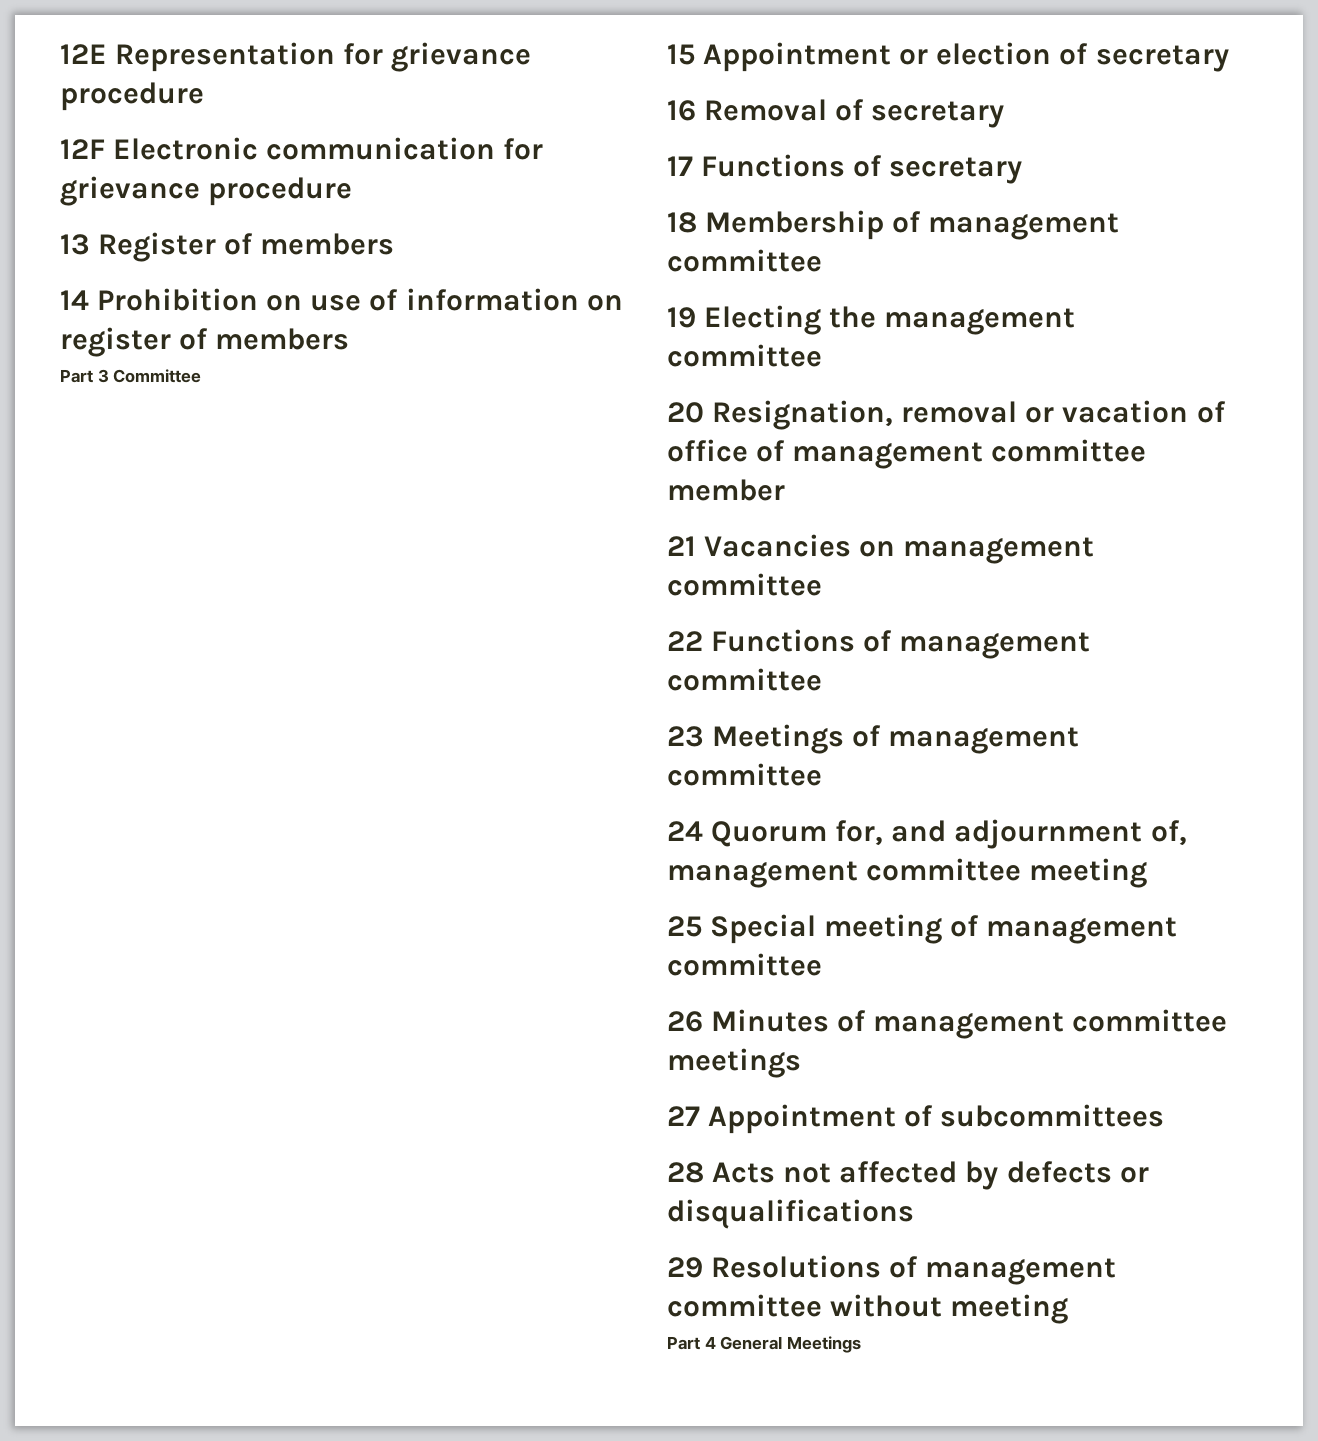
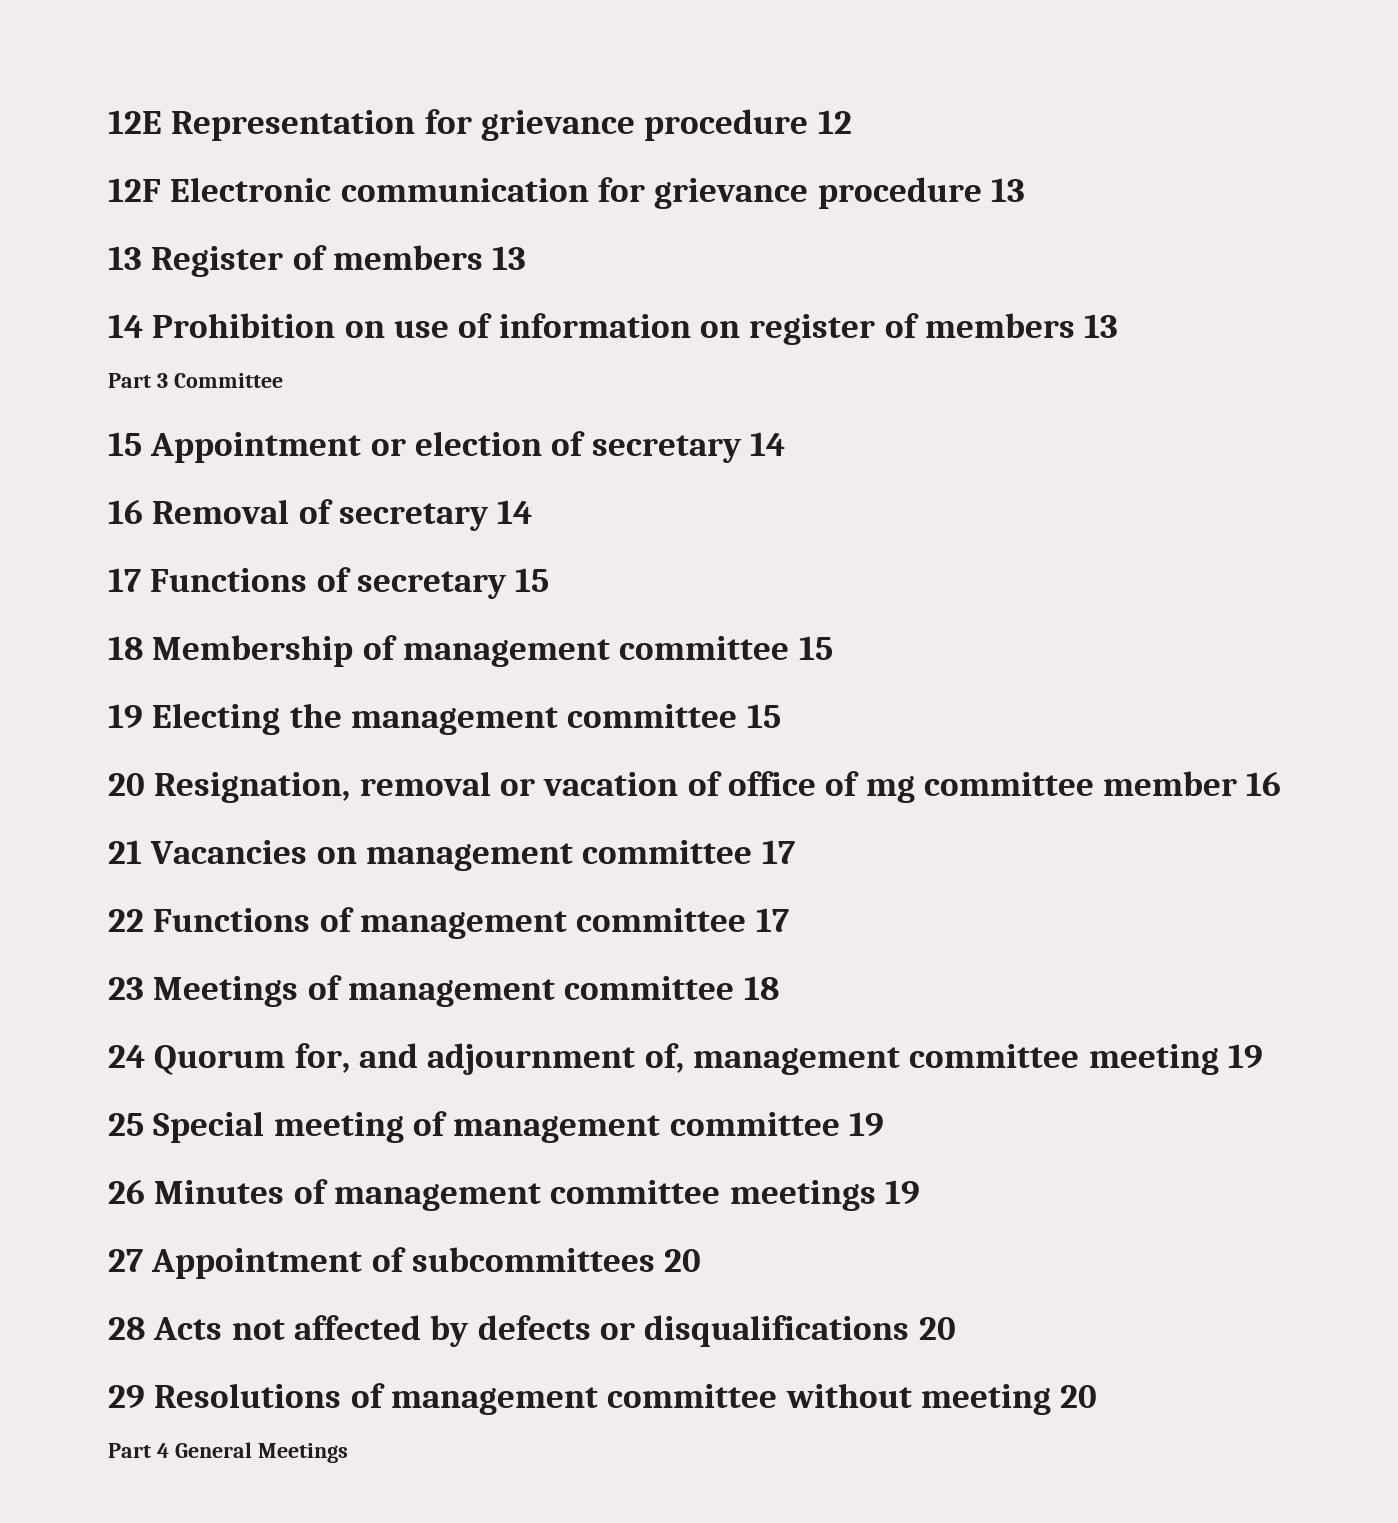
- 12E Representation for grievance procedure
+ 12E Representation for grievance procedure 12
- 12F Electronic communication for grievance procedure
+ 12F Electronic communication for grievance procedure 13
- 13 Register of members
+ 13 Register of members 13
- 14 Prohibition on use of information on register of members
+ 14 Prohibition on use of information on register of members 13
- 15 Appointment or election of secretary
+ 15 Appointment or election of secretary 14
- 16 Removal of secretary
+ 16 Removal of secretary 14
- 17 Functions of secretary
+ 17 Functions of secretary 15
- 18 Membership of management committee
+ 18 Membership of management committee 15
- 19 Electing the management committee
+ 19 Electing the management committee 15
- 20 Resignation, removal or vacation of office of management committee member
+ 20 Resignation, removal or vacation of office of mg committee member 16
- 21 Vacancies on management committee
+ 21 Vacancies on management committee 17
- 22 Functions of management committee
+ 22 Functions of management committee 17
- 23 Meetings of management committee
+ 23 Meetings of management committee 18
- 24 Quorum for, and adjournment of, management committee meeting
+ 24 Quorum for, and adjournment of, management committee meeting 19
- 25 Special meeting of management committee
+ 25 Special meeting of management committee 19
- 26 Minutes of management committee meetings
+ 26 Minutes of management committee meetings 19
- 27 Appointment of subcommittees
+ 27 Appointment of subcommittees 20
- 28 Acts not affected by defects or disqualifications
+ 28 Acts not affected by defects or disqualifications 20
- 29 Resolutions of management committee without meeting
+ 29 Resolutions of management committee without meeting 20

